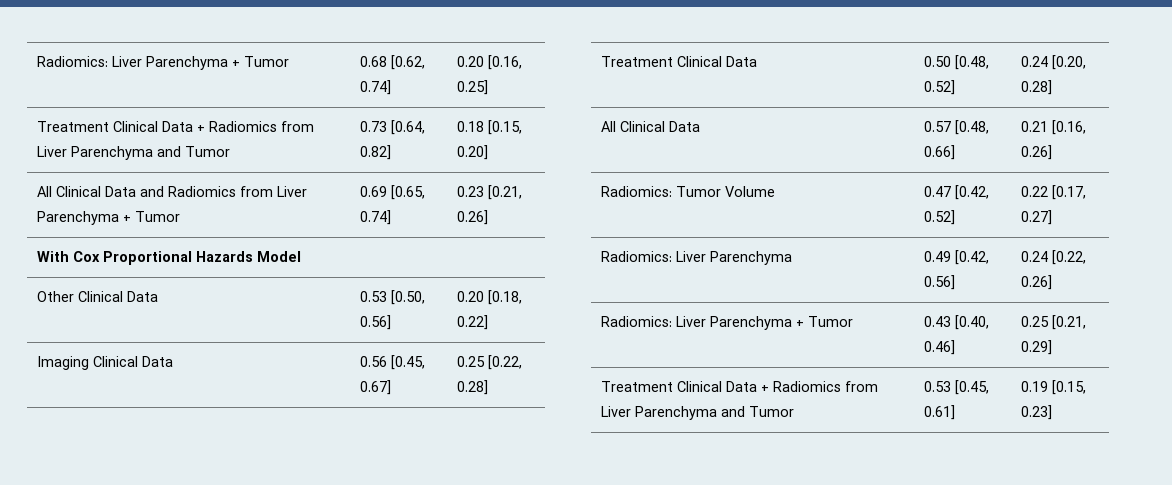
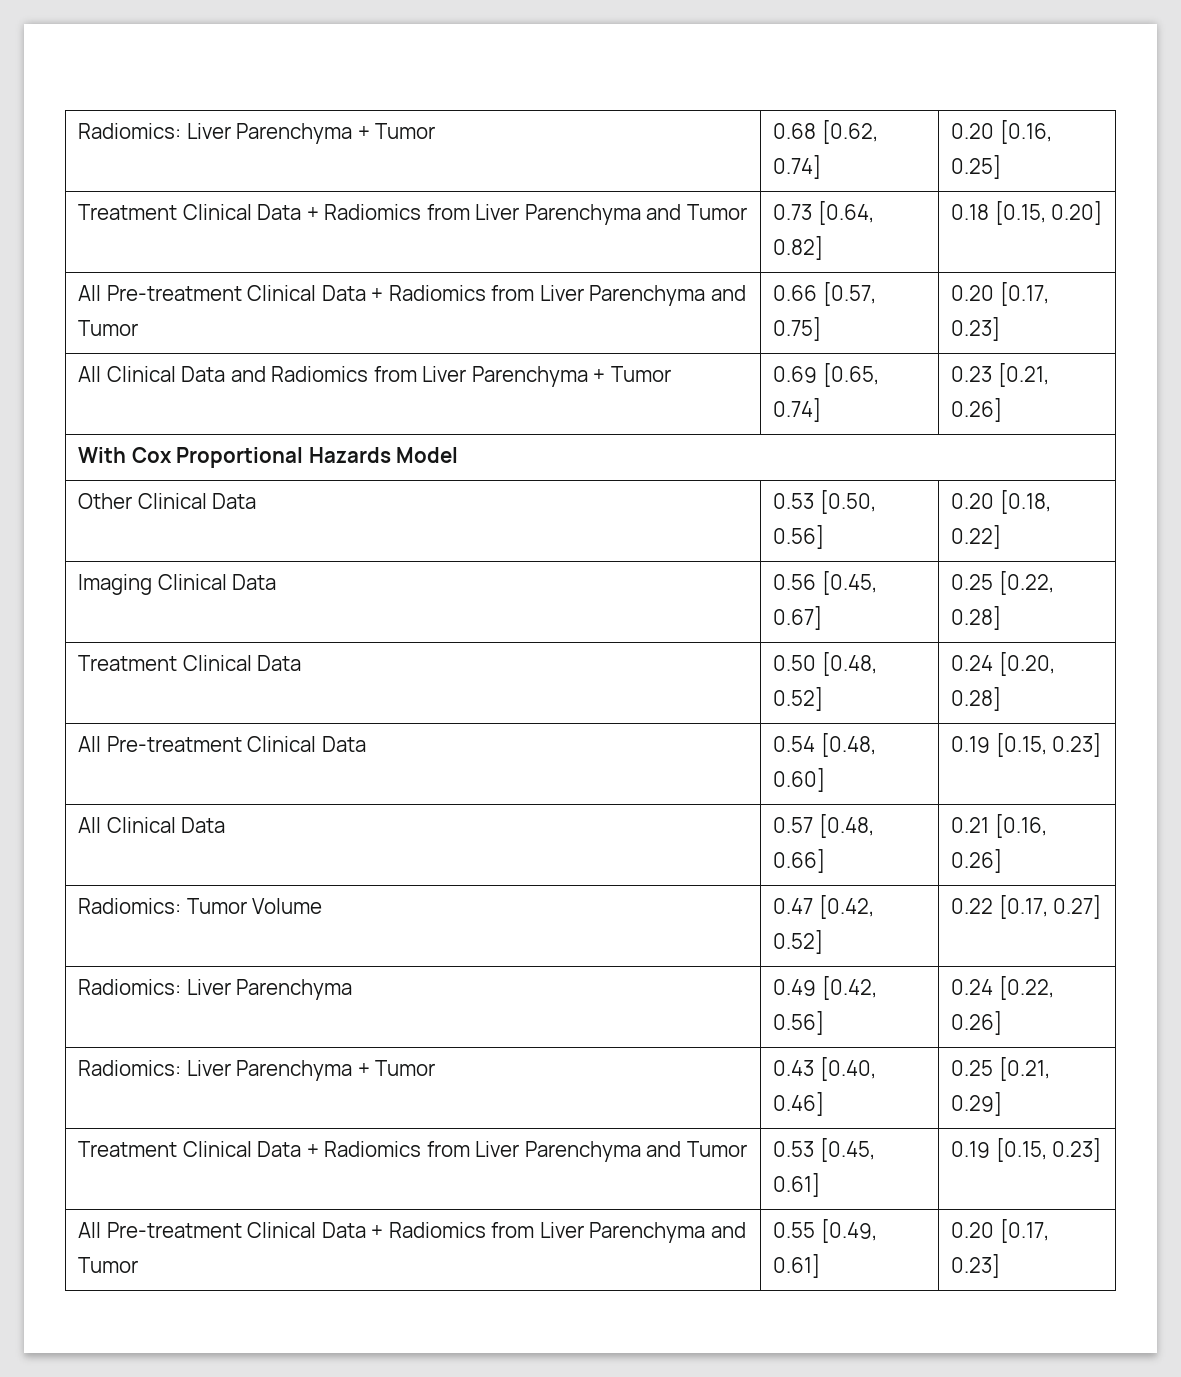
+ All Pre-treatment Clinical Data + Radiomics from Liver Parenchyma and Tumor | 0.66 [0.57, 0.75] | 0.20 [0.17, 0.23]
+ All Pre-treatment Clinical Data | 0.54 [0.48, 0.60] | 0.19 [0.15, 0.23]
+ All Pre-treatment Clinical Data + Radiomics from Liver Parenchyma and Tumor | 0.55 [0.49, 0.61] | 0.20 [0.17, 0.23]

